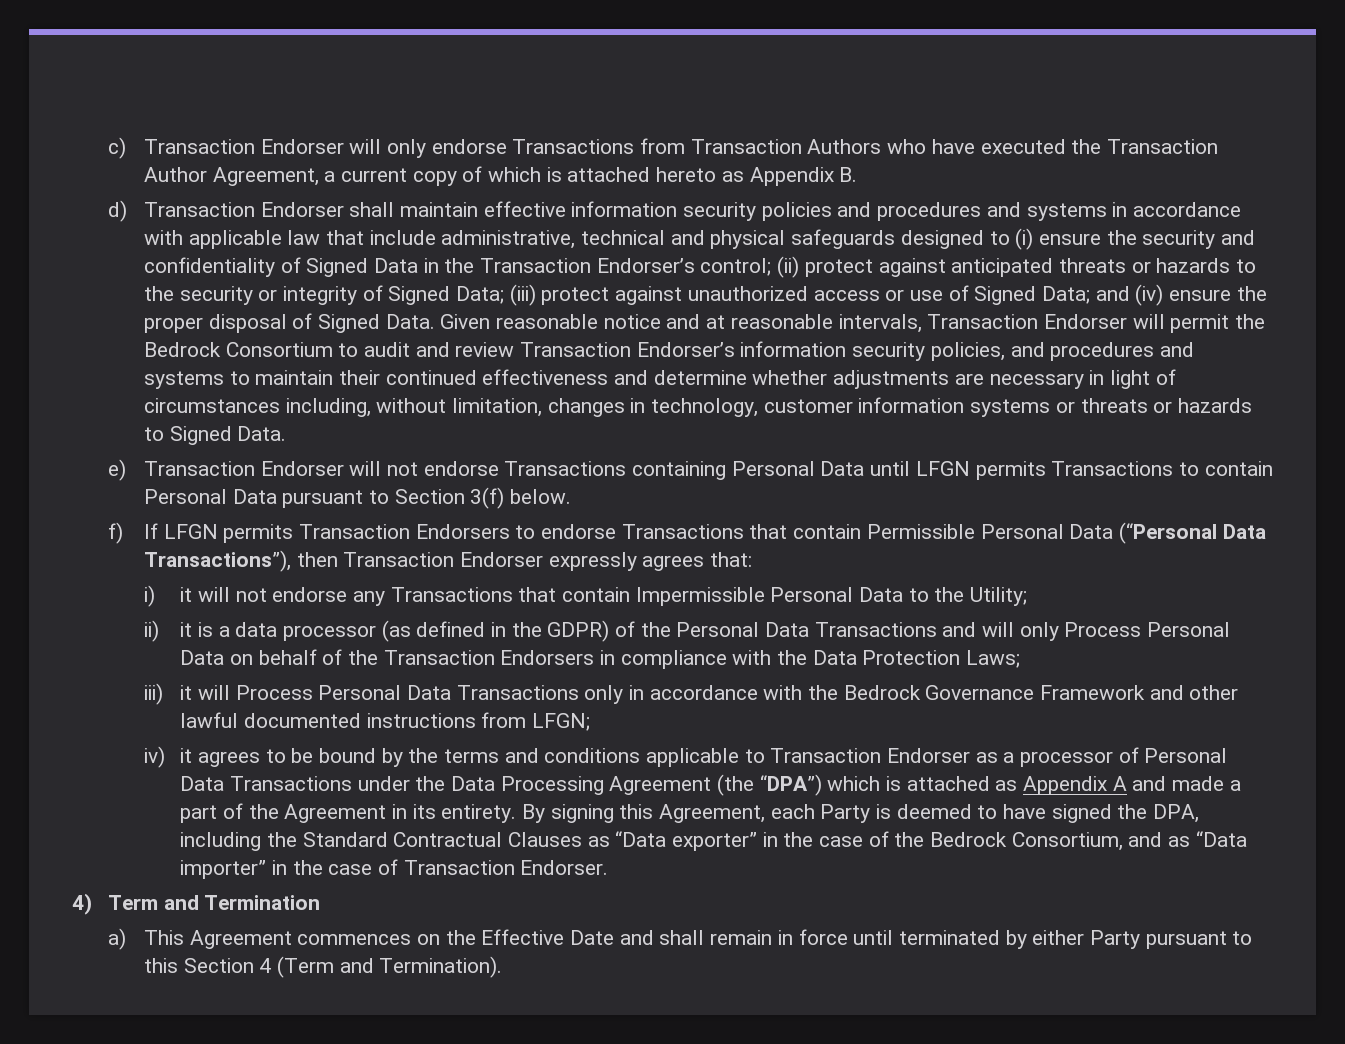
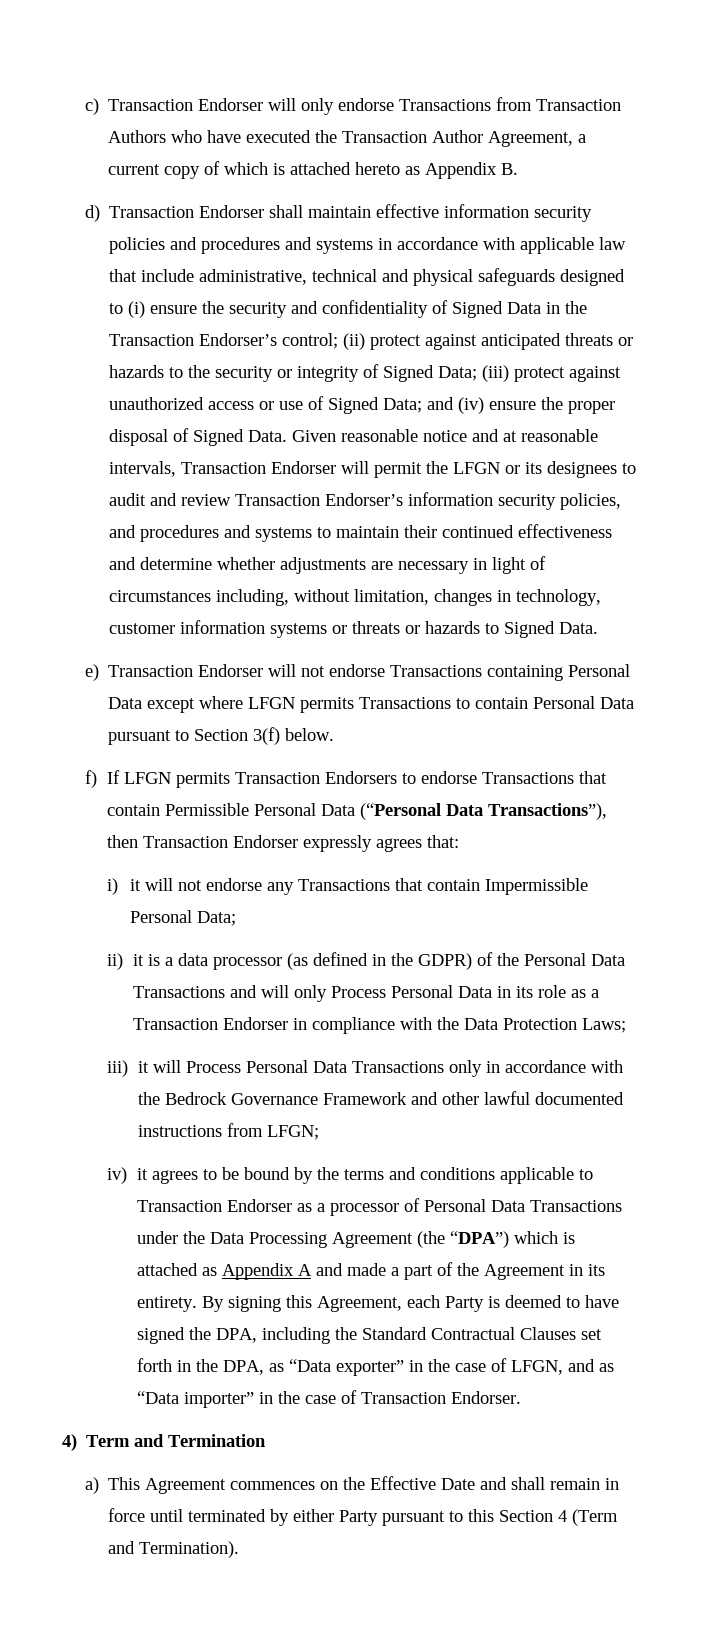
- Given reasonable notice and at reasonable intervals, Transaction Endorser will permit the Bedrock Consortium to audit and review Transaction Endorser’s information security policies, and procedures and systems to maintain their continued effectiveness and determine whether adjustments are necessary in light of circumstances including, without limitation, changes in technology, customer information systems or threats or hazards to Signed Data.
+ Given reasonable notice and at reasonable intervals, Transaction Endorser will permit the LFGN or its designees to audit and review Transaction Endorser’s information security policies, and procedures and systems to maintain their continued effectiveness and determine whether adjustments are necessary in light of circumstances including, without limitation, changes in technology, customer information systems or threats or hazards to Signed Data.
- e) Transaction Endorser will not endorse Transactions containing Personal Data until LFGN permits Transactions to contain Personal Data pursuant to Section 3(f) below.
+ e) Transaction Endorser will not endorse Transactions containing Personal Data except where LFGN permits Transactions to contain Personal Data pursuant to Section 3(f) below.
- i) it will not endorse any Transactions that contain Impermissible Personal Data to the Utility;
+ i) it will not endorse any Transactions that contain Impermissible Personal Data;
- ii) it is a data processor (as defined in the GDPR) of the Personal Data Transactions and will only Process Personal Data on behalf of the Transaction Endorsers in compliance with the Data Protection Laws;
+ ii) it is a data processor (as defined in the GDPR) of the Personal Data Transactions and will only Process Personal Data in its role as a Transaction Endorser in compliance with the Data Protection Laws;
- By signing this Agreement, each Party is deemed to have signed the DPA, including the Standard Contractual Clauses as “Data exporter” in the case of the Bedrock Consortium, and as “Data importer” in the case of Transaction Endorser.
+ By signing this Agreement, each Party is deemed to have signed the DPA, including the Standard Contractual Clauses set forth in the DPA, as “Data exporter” in the case of LFGN, and as “Data importer” in the case of Transaction Endorser.

